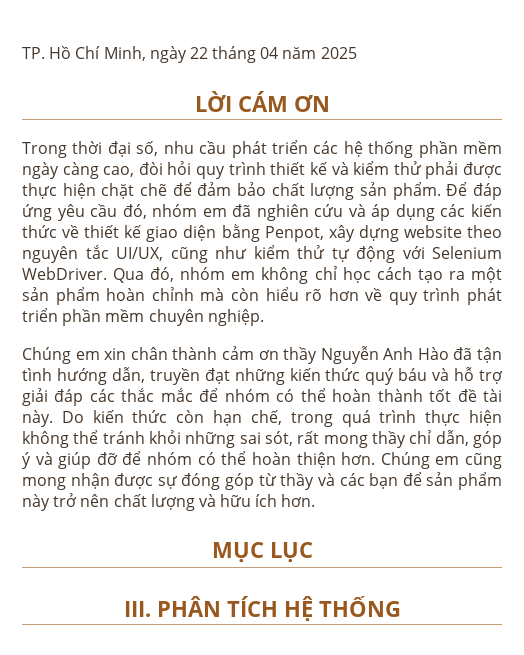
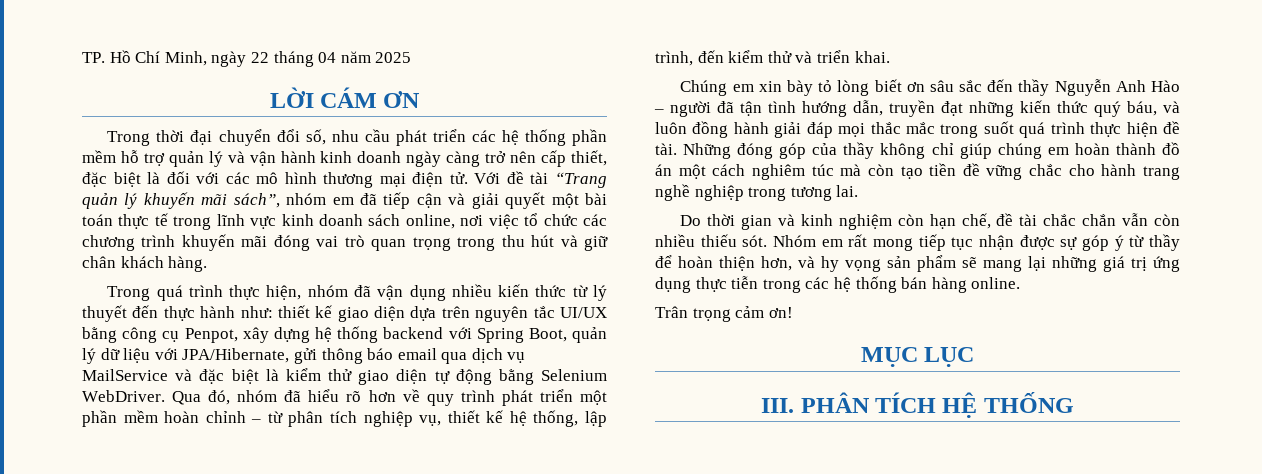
- Trong thời đại số, nhu cầu phát triển các hệ thống phần mềm ngày càng cao, đòi hỏi quy trình thiết kế và kiểm thử phải được thực hiện chặt chẽ để đảm bảo chất lượng sản phẩm. Để đáp ứng yêu cầu đó, nhóm em đã nghiên cứu và áp dụng các kiến thức về thiết kế giao diện bằng Penpot, xây dựng website theo nguyên tắc UI/UX, cũng như kiểm thử tự động với Selenium WebDriver.
+ Trong thời đại chuyển đổi số, nhu cầu phát triển các hệ thống phần mềm hỗ trợ quản lý và vận hành kinh doanh ngày càng trở nên cấp thiết, đặc biệt là đối với các mô hình thương mại điện tử. Với đề tài “Trang quản lý khuyến mãi sách”, nhóm em đã tiếp cận và giải quyết một bài toán thực tế trong lĩnh vực kinh doanh sách online, nơi việc tổ chức các chương trình khuyến mãi đóng vai trò quan trọng trong thu hút và giữ chân khách hàng.
+ Trong quá trình thực hiện, nhóm đã vận dụng nhiều kiến thức từ lý thuyết đến thực hành như: thiết kế giao diện dựa trên nguyên tắc UI/UX bằng công cụ Penpot, xây dựng hệ thống backend với Spring Boot, quản lý dữ liệu với JPA/Hibernate, gửi thông báo email qua dịch vụ MailService và đặc biệt là kiểm thử giao diện tự động bằng Selenium WebDriver.
- Qua đó, nhóm em không chỉ học cách tạo ra một sản phẩm hoàn chỉnh mà còn hiểu rõ hơn về quy trình phát triển phần mềm chuyên nghiệp.
- Chúng em xin chân thành cảm ơn thầy Nguyễn Anh Hào đã tận tình hướng dẫn, truyền đạt những kiến thức quý báu và hỗ trợ giải đáp các thắc mắc để nhóm có thể hoàn thành tốt đề tài này. Do kiến thức còn hạn chế, trong quá trình thực hiện không thể tránh khỏi những sai sót, rất mong thầy chỉ dẫn, góp ý và giúp đỡ để nhóm có thể hoàn thiện hơn. Chúng em cũng mong nhận được sự đóng góp từ thầy và các bạn để sản phẩm này trở nên chất lượng và hữu ích hơn.
+ Qua đó, nhóm đã hiểu rõ hơn về quy trình phát triển một phần mềm hoàn chỉnh – từ phân tích nghiệp vụ, thiết kế hệ thống, lập trình, đến kiểm thử và triển khai.
+ Chúng em xin bày tỏ lòng biết ơn sâu sắc đến thầy Nguyễn Anh Hào – người đã tận tình hướng dẫn, truyền đạt những kiến thức quý báu, và luôn đồng hành giải đáp mọi thắc mắc trong suốt quá trình thực hiện đề tài. Những đóng góp của thầy không chỉ giúp chúng em hoàn thành đồ án một cách nghiêm túc mà còn tạo tiền đề vững chắc cho hành trang nghề nghiệp trong tương lai.
+ Do thời gian và kinh nghiệm còn hạn chế, đề tài chắc chắn vẫn còn nhiều thiếu sót. Nhóm em rất mong tiếp tục nhận được sự góp ý từ thầy để hoàn thiện hơn, và hy vọng sản phẩm sẽ mang lại những giá trị ứng dụng thực tiễn trong các hệ thống bán hàng online.
+ Trân trọng cảm ơn!

